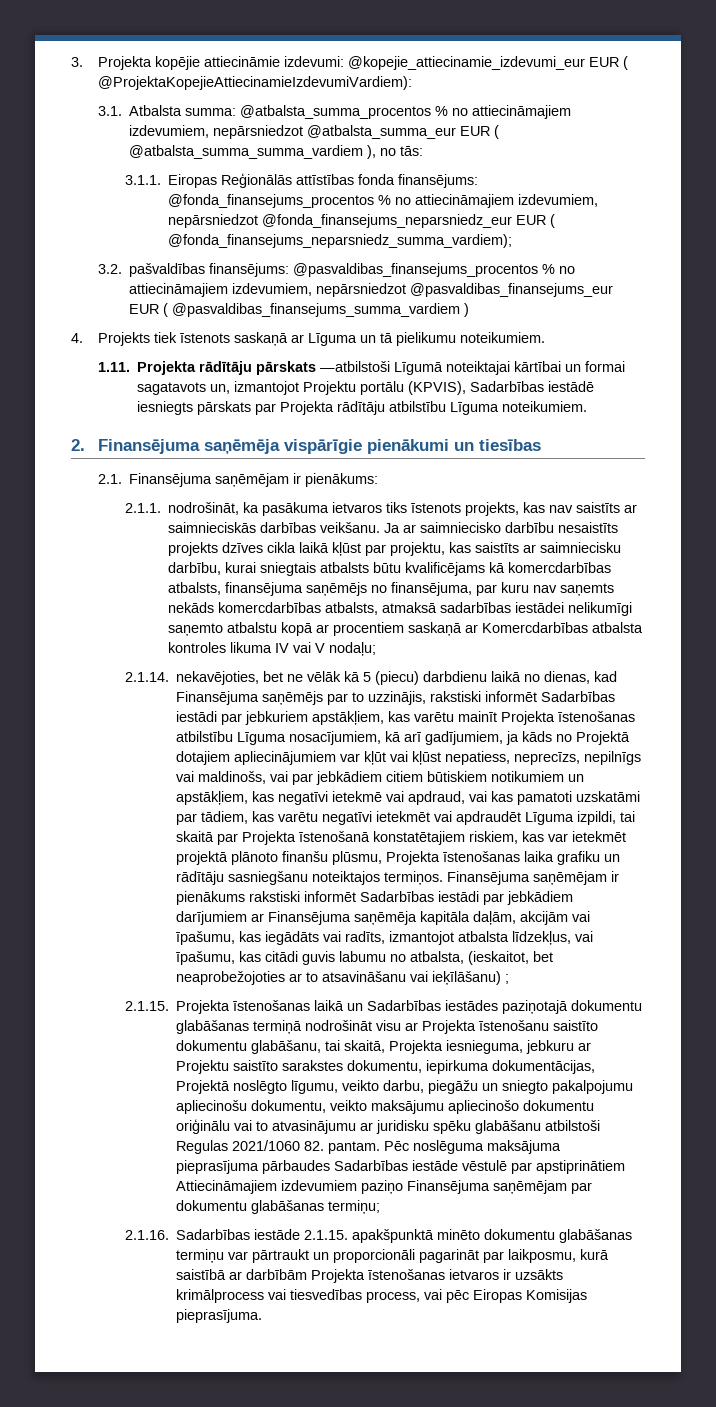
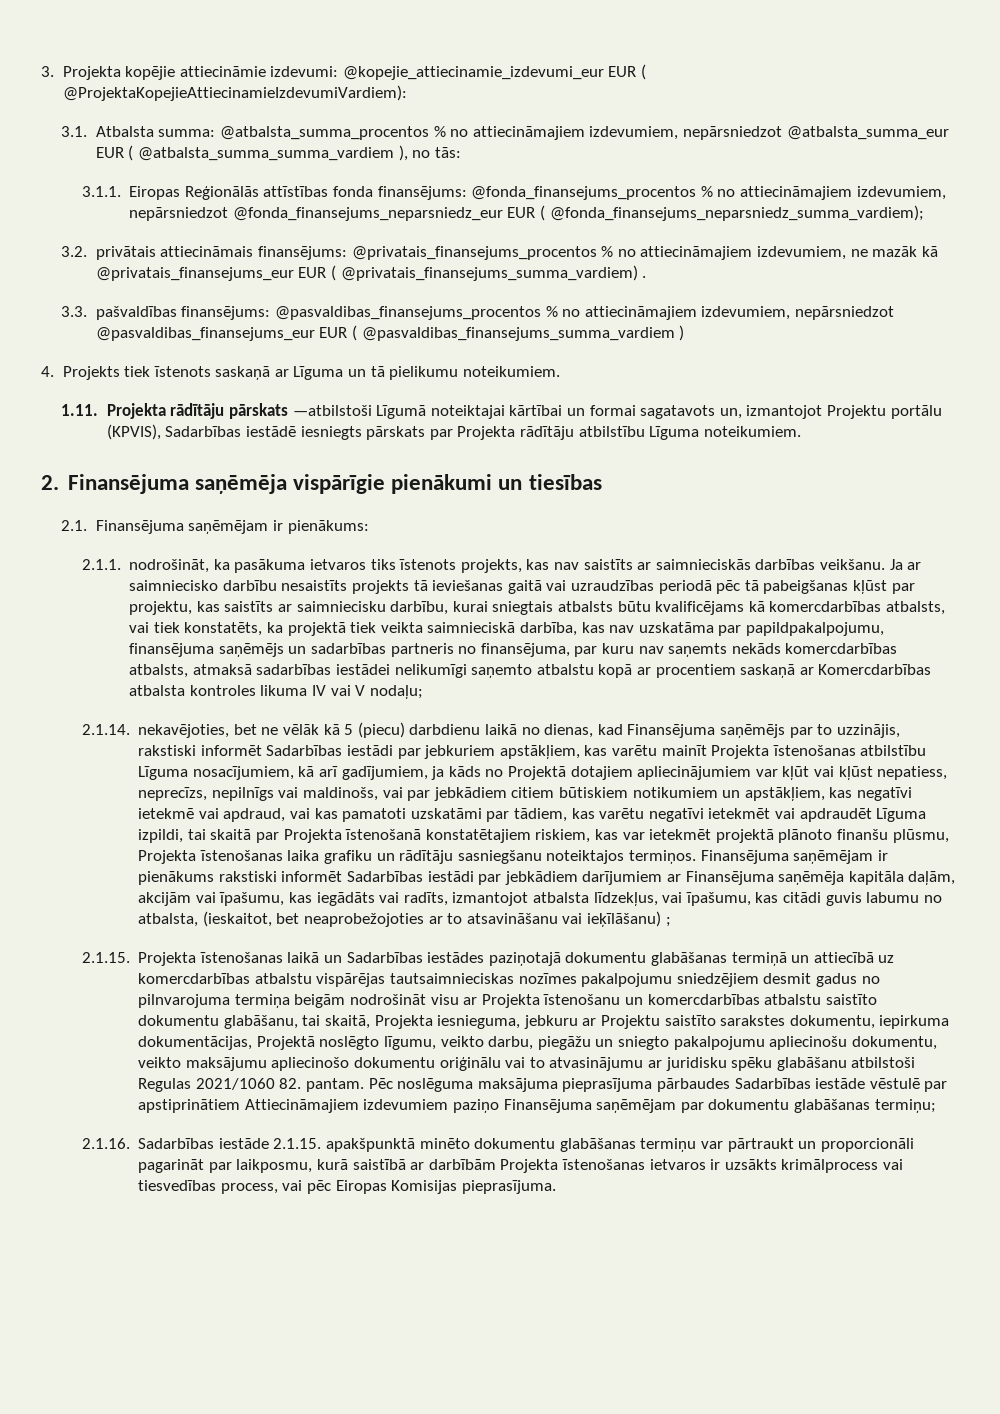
- 3.2. pašvaldības finansējums: @pasvaldibas_finansejums_procentos % no attiecināmajiem izdevumiem, nepārsniedzot @pasvaldibas_finansejums_eur EUR ( @pasvaldibas_finansejums_summa_vardiem )
+ 3.2. privātais attiecināmais finansējums: @privatais_finansejums_procentos % no attiecināmajiem izdevumiem, ne mazāk kā @privatais_finansejums_eur EUR ( @privatais_finansejums_summa_vardiem) .
+ 3.3. pašvaldības finansējums: @pasvaldibas_finansejums_procentos % no attiecināmajiem izdevumiem, nepārsniedzot @pasvaldibas_finansejums_eur EUR ( @pasvaldibas_finansejums_summa_vardiem )
- Ja ar saimniecisko darbību nesaistīts projekts dzīves cikla laikā kļūst par projektu, kas saistīts ar saimniecisku darbību, kurai sniegtais atbalsts būtu kvalificējams kā komercdarbības atbalsts, finansējuma saņēmējs no finansējuma, par kuru nav saņemts nekāds komercdarbības atbalsts, atmaksā sadarbības iestādei nelikumīgi saņemto atbalstu kopā ar procentiem saskaņā ar Komercdarbības atbalsta kontroles likuma IV vai V nodaļu;
+ Ja ar saimniecisko darbību nesaistīts projekts tā ieviešanas gaitā vai uzraudzības periodā pēc tā pabeigšanas kļūst par projektu, kas saistīts ar saimniecisku darbību, kurai sniegtais atbalsts būtu kvalificējams kā komercdarbības atbalsts, vai tiek konstatēts, ka projektā tiek veikta saimnieciskā darbība, kas nav uzskatāma par papildpakalpojumu, finansējuma saņēmējs un sadarbības partneris no finansējuma, par kuru nav saņemts nekāds komercdarbības atbalsts, atmaksā sadarbības iestādei nelikumīgi saņemto atbalstu kopā ar procentiem saskaņā ar Komercdarbības atbalsta kontroles likuma IV vai V nodaļu;
- 2.1.15. Projekta īstenošanas laikā un Sadarbības iestādes paziņotajā dokumentu glabāšanas termiņā nodrošināt visu ar Projekta īstenošanu saistīto dokumentu glabāšanu, tai skaitā, Projekta iesnieguma, jebkuru ar Projektu saistīto sarakstes dokumentu, iepirkuma dokumentācijas, Projektā noslēgto līgumu, veikto darbu, piegāžu un sniegto pakalpojumu apliecinošu dokumentu, veikto maksājumu apliecinošo dokumentu oriģinālu vai to atvasinājumu ar juridisku spēku glabāšanu atbilstoši Regulas 2021/1060 82. pantam.
+ 2.1.15. Projekta īstenošanas laikā un Sadarbības iestādes paziņotajā dokumentu glabāšanas termiņā un attiecībā uz komercdarbības atbalstu vispārējas tautsaimnieciskas nozīmes pakalpojumu sniedzējiem desmit gadus no pilnvarojuma termiņa beigām nodrošināt visu ar Projekta īstenošanu un komercdarbības atbalstu saistīto dokumentu glabāšanu, tai skaitā, Projekta iesnieguma, jebkuru ar Projektu saistīto sarakstes dokumentu, iepirkuma dokumentācijas, Projektā noslēgto līgumu, veikto darbu, piegāžu un sniegto pakalpojumu apliecinošu dokumentu, veikto maksājumu apliecinošo dokumentu oriģinālu vai to atvasinājumu ar juridisku spēku glabāšanu atbilstoši Regulas 2021/1060 82. pantam.

